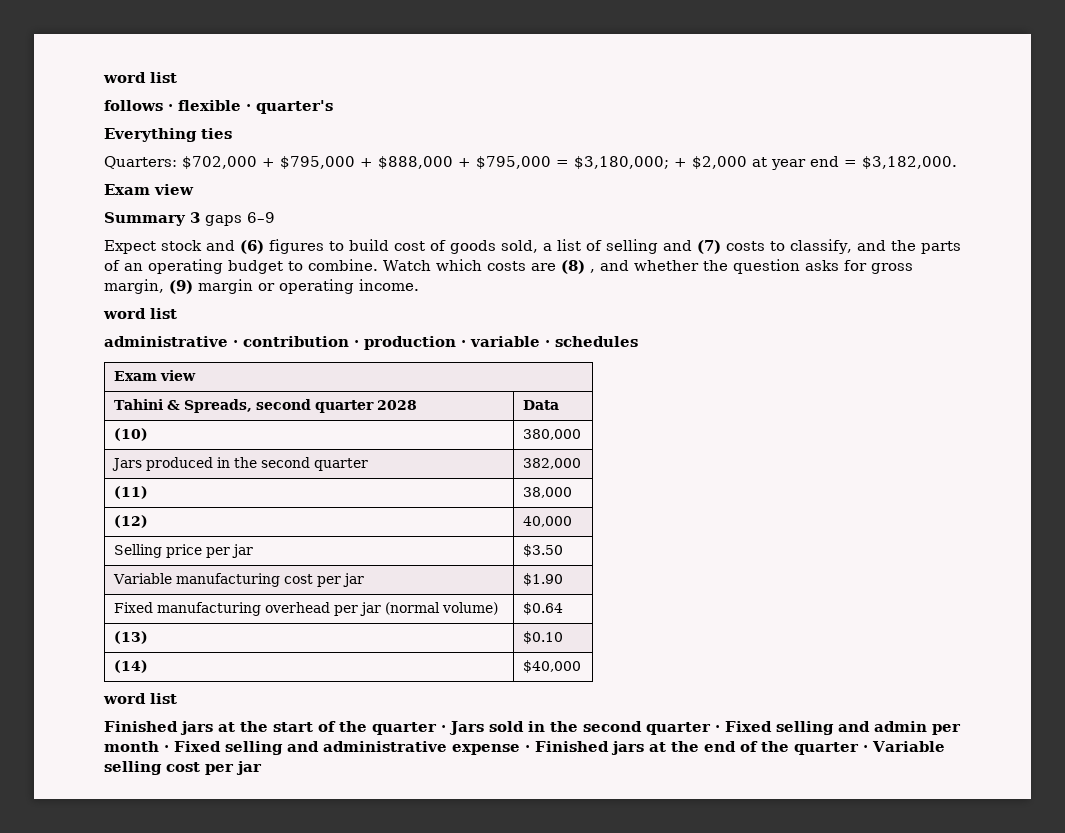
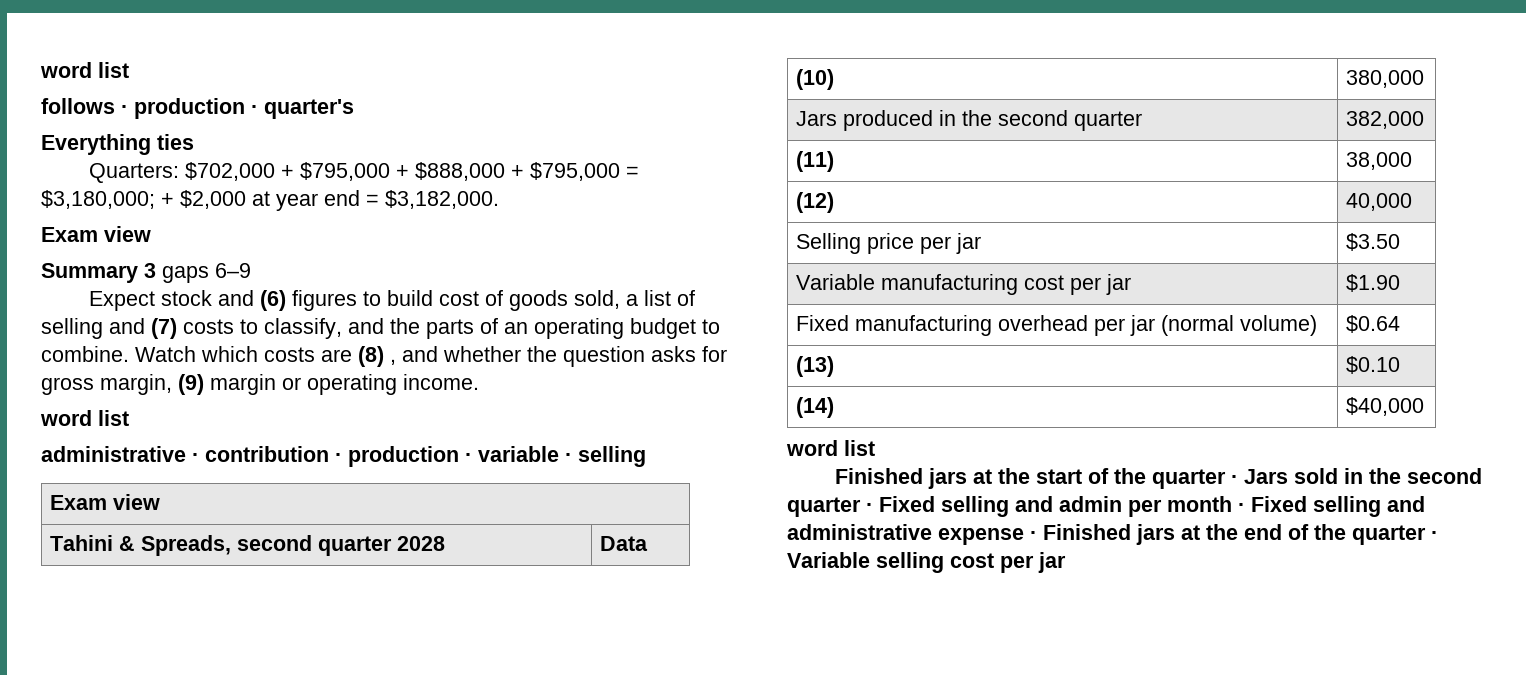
- follows · flexible · quarter's
+ follows · production · quarter's
- administrative · contribution · production · variable · schedules
+ administrative · contribution · production · variable · selling

